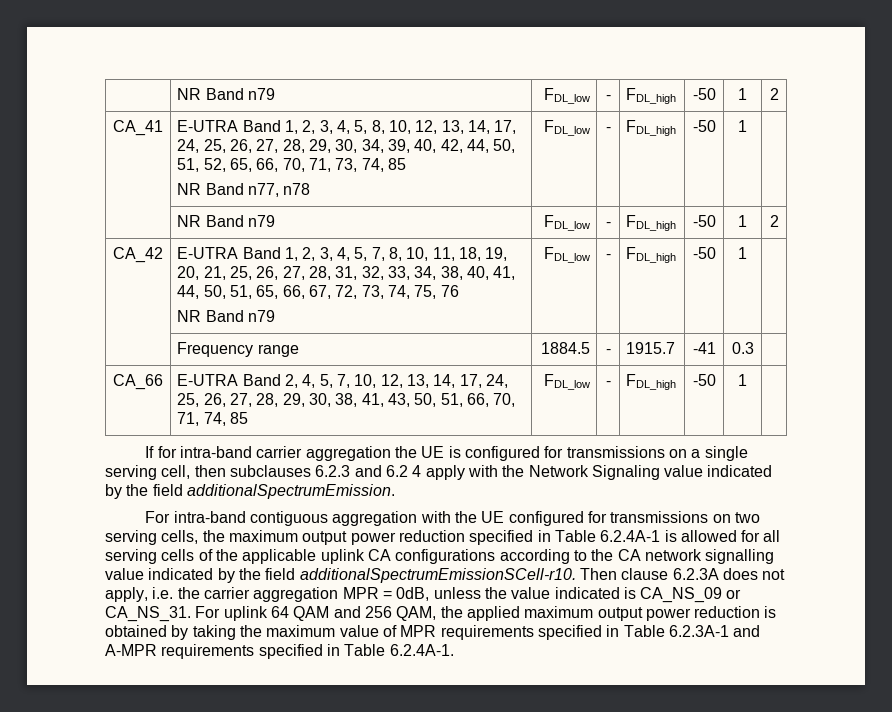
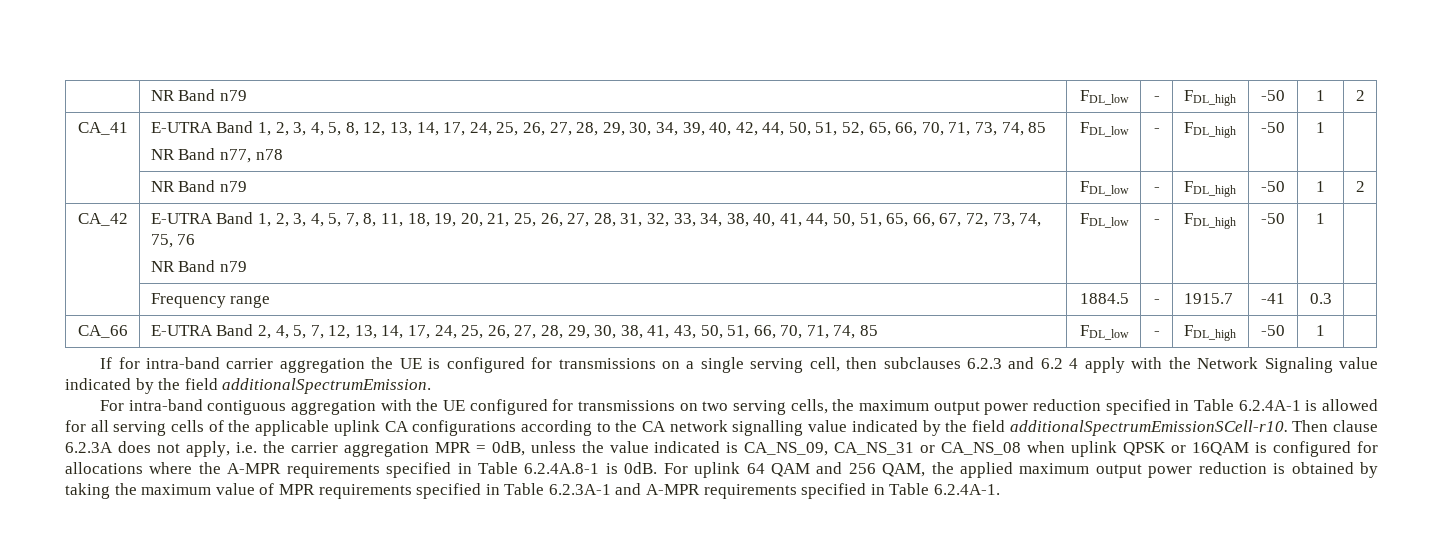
- E-UTRA Band 1, 2, 3, 4, 5, 8, 10, 12, 13, 14, 17, 24, 25, 26, 27, 28, 29, 30, 34, 39, 40, 42, 44, 50, 51, 52, 65, 66, 70, 71, 73, 74, 85
+ E-UTRA Band 1, 2, 3, 4, 5, 8, 12, 13, 14, 17, 24, 25, 26, 27, 28, 29, 30, 34, 39, 40, 42, 44, 50, 51, 52, 65, 66, 70, 71, 73, 74, 85
- E-UTRA Band 1, 2, 3, 4, 5, 7, 8, 10, 11, 18, 19, 20, 21, 25, 26, 27, 28, 31, 32, 33, 34, 38, 40, 41, 44, 50, 51, 65, 66, 67, 72, 73, 74, 75, 76
+ E-UTRA Band 1, 2, 3, 4, 5, 7, 8, 11, 18, 19, 20, 21, 25, 26, 27, 28, 31, 32, 33, 34, 38, 40, 41, 44, 50, 51, 65, 66, 67, 72, 73, 74, 75, 76
- CA_66 | E-UTRA Band 2, 4, 5, 7, 10, 12, 13, 14, 17, 24, 25, 26, 27, 28, 29, 30, 38, 41, 43, 50, 51, 66, 70, 71, 74, 85 | FDL_low | - | FDL_high | -50 | 1 |
+ CA_66 | E-UTRA Band 2, 4, 5, 7, 12, 13, 14, 17, 24, 25, 26, 27, 28, 29, 30, 38, 41, 43, 50, 51, 66, 70, 71, 74, 85 | FDL_low | - | FDL_high | -50 | 1 |
- Then clause 6.2.3A does not apply, i.e. the carrier aggregation MPR = 0dB, unless the value indicated is CA_NS_09 or CA_NS_31.
+ Then clause 6.2.3A does not apply, i.e. the carrier aggregation MPR = 0dB, unless the value indicated is CA_NS_09, CA_NS_31 or CA_NS_08 when uplink QPSK or 16QAM is configured for allocations where the A-MPR requirements specified in Table 6.2.4A.8-1 is 0dB.

